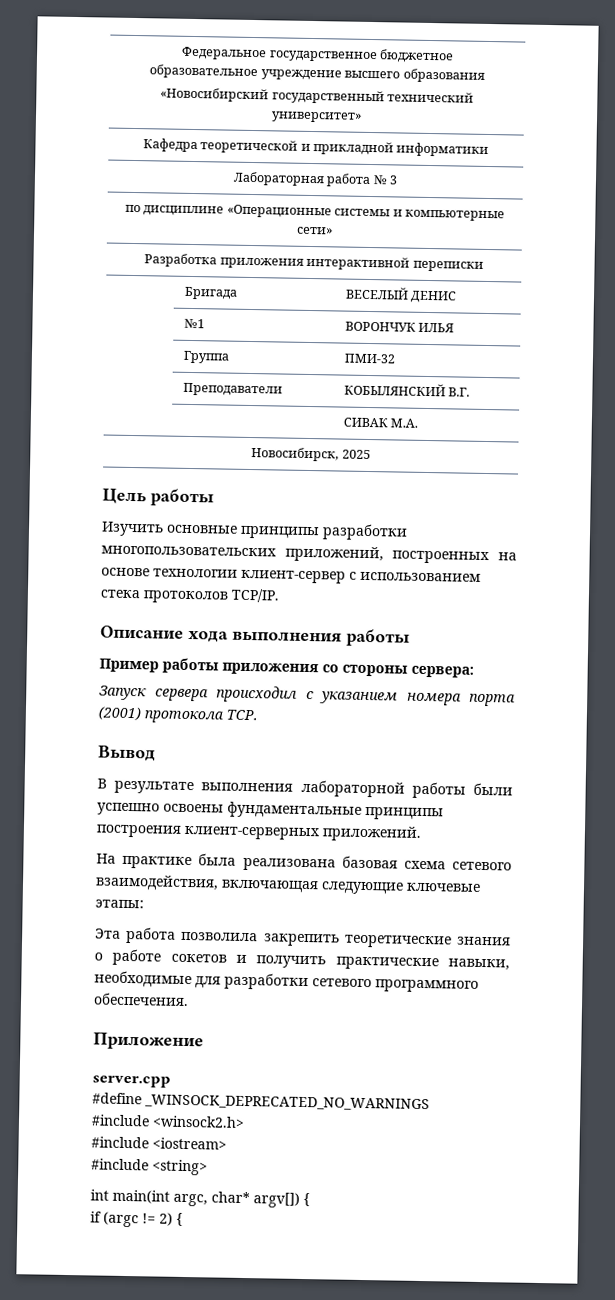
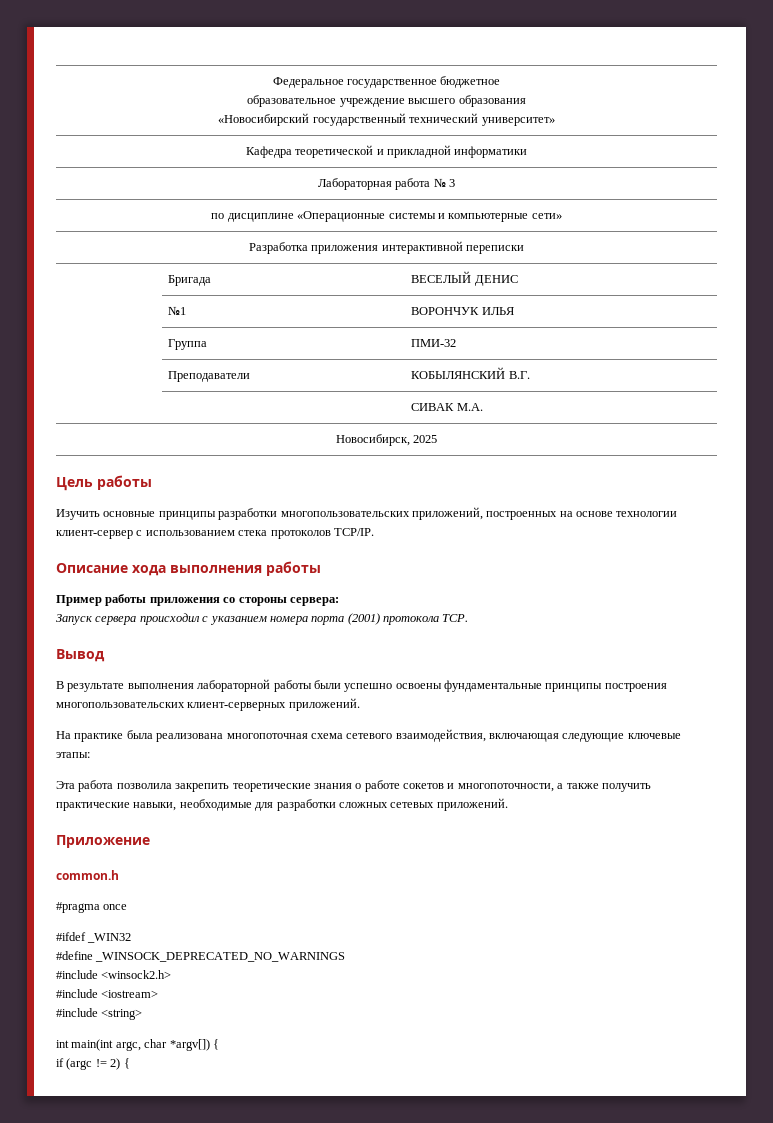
- В результате выполнения лабораторной работы были успешно освоены фундаментальные принципы построения клиент-серверных приложений.
+ В результате выполнения лабораторной работы были успешно освоены фундаментальные принципы построения многопользовательских клиент-серверных приложений.
- На практике была реализована базовая схема сетевого взаимодействия, включающая следующие ключевые этапы:
+ На практике была реализована многопоточная схема сетевого взаимодействия, включающая следующие ключевые этапы:
- Эта работа позволила закрепить теоретические знания о работе сокетов и получить практические навыки, необходимые для разработки сетевого программного обеспечения.
+ Эта работа позволила закрепить теоретические знания о работе сокетов и многопоточности, а также получить практические навыки, необходимые для разработки сложных сетевых приложений.
  Приложение
- server.cpp
+ common.h
+ #pragma once
+ #ifdef _WIN32
- int main(int argc, char* argv[]) {
+ int main(int argc, char *argv[]) {

